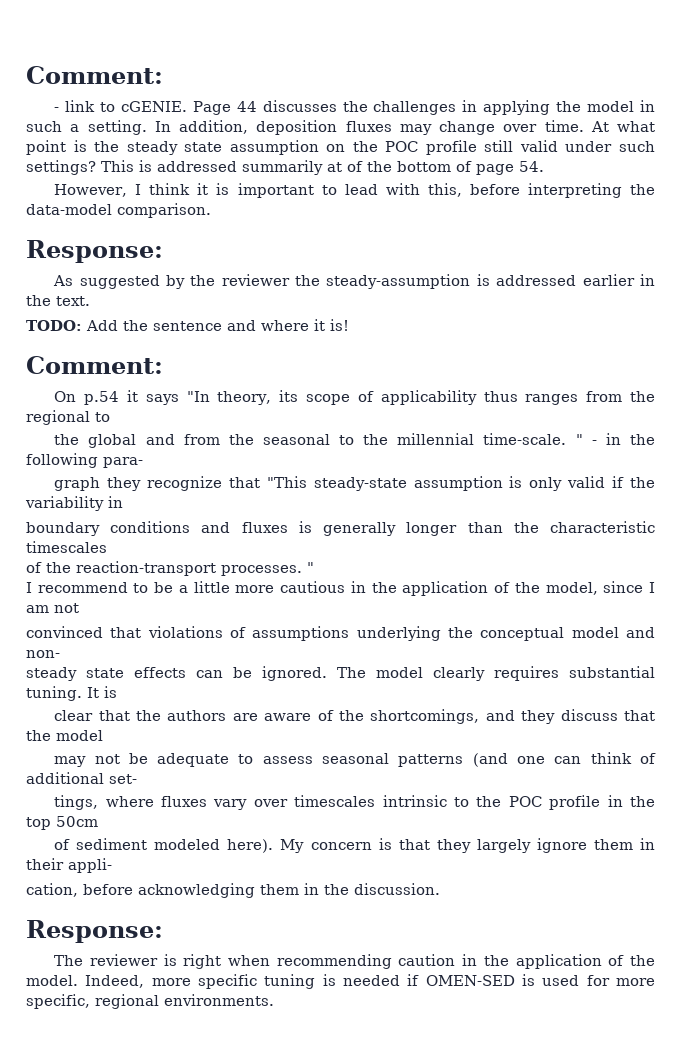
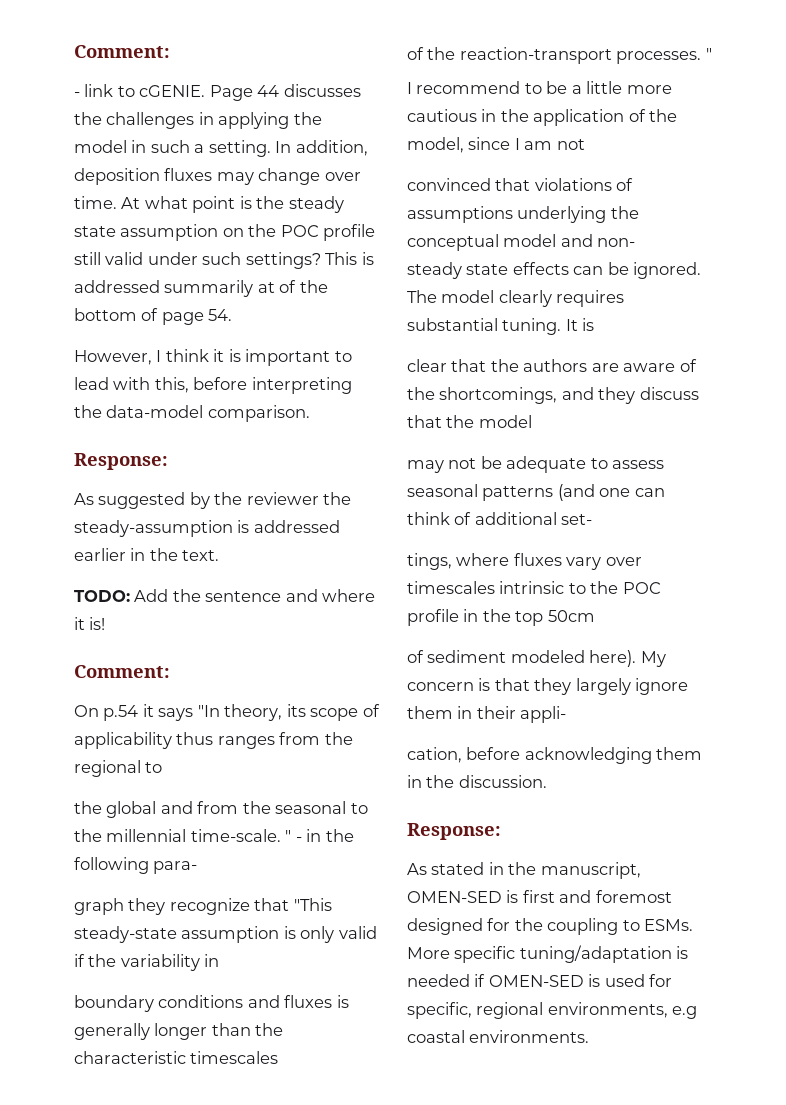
- The reviewer is right when recommending caution in the application of the model. Indeed, more specific tuning is needed if OMEN-SED is used for more specific, regional environments.
+ As stated in the manuscript, OMEN-SED is first and foremost designed for the coupling to ESMs. More specific tuning/adaptation is needed if OMEN-SED is used for specific, regional environments, e.g coastal environments.

